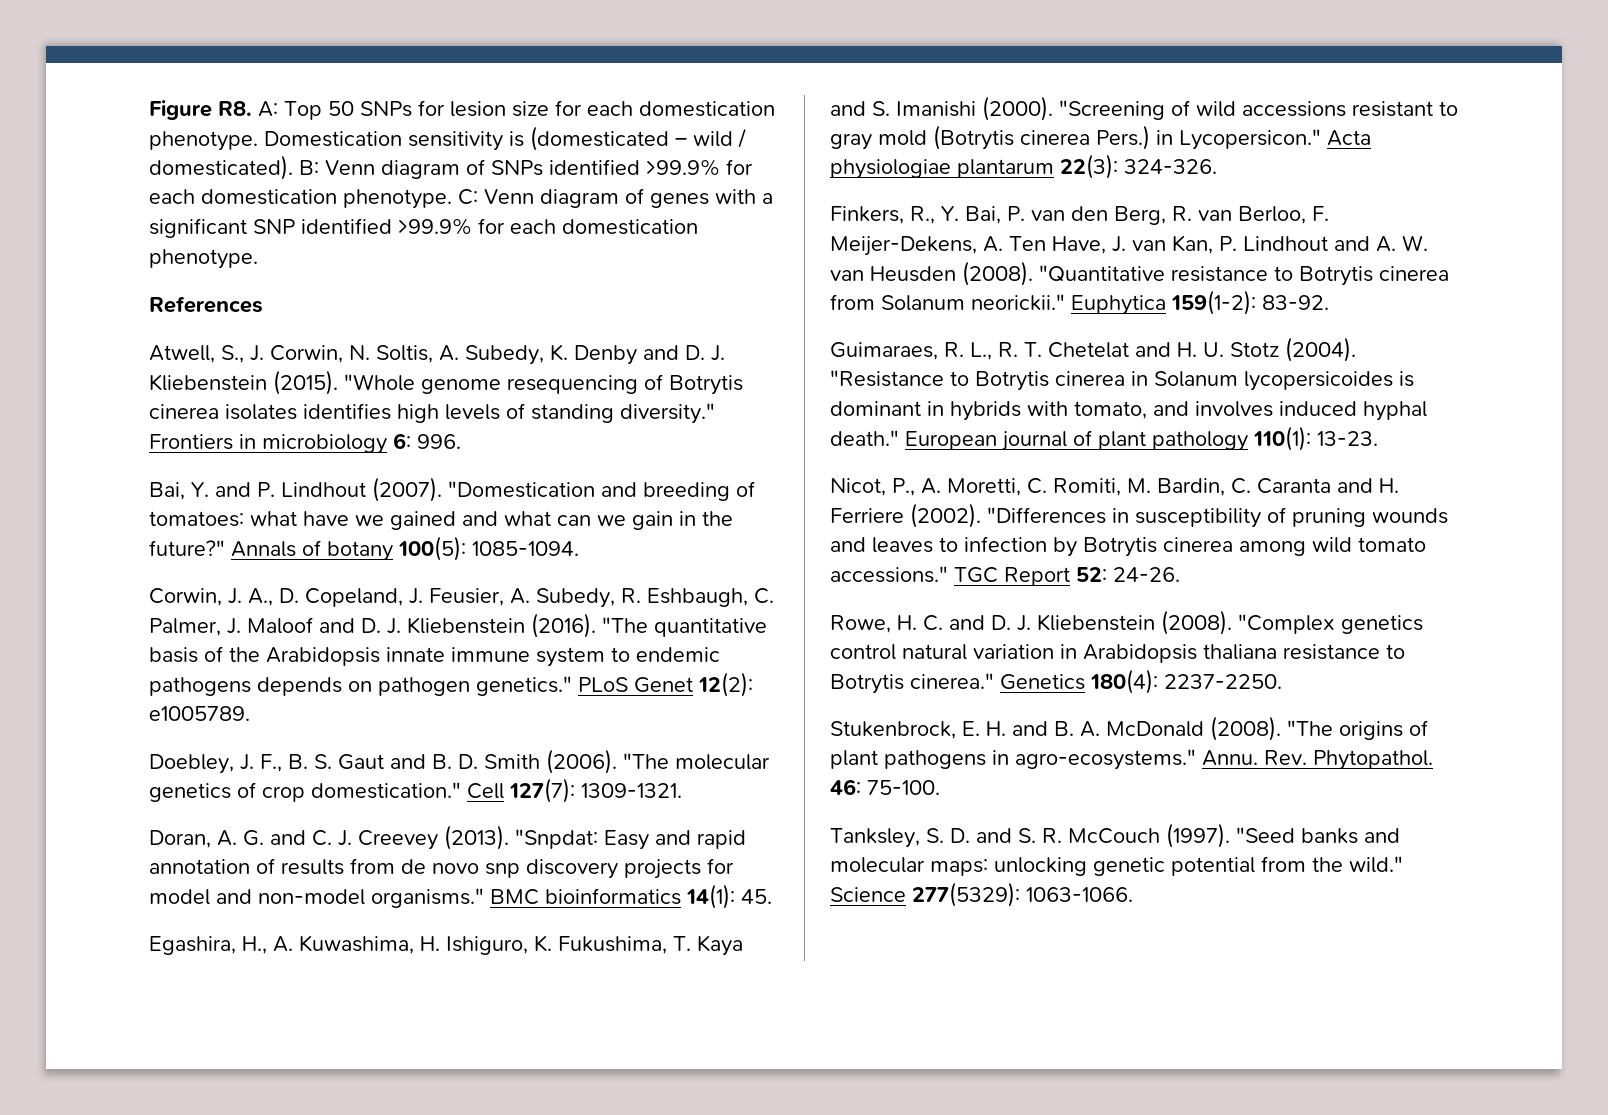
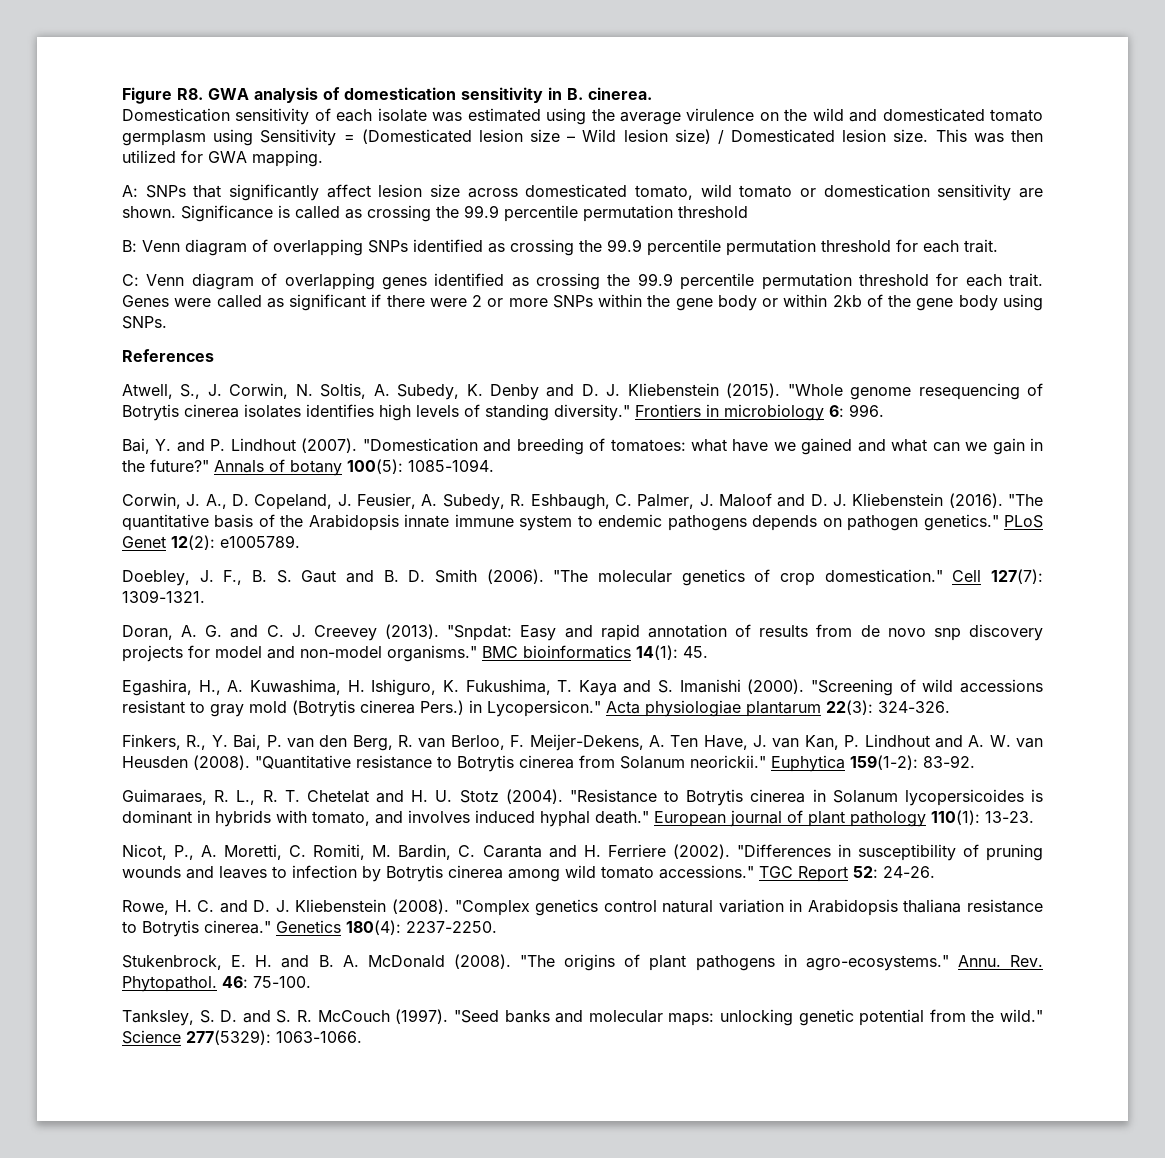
- Figure R8. A: Top 50 SNPs for lesion size for each domestication phenotype. Domestication sensitivity is (domesticated – wild / domesticated). B: Venn diagram of SNPs identified >99.9% for each domestication phenotype. C: Venn diagram of genes with a significant SNP identified >99.9% for each domestication phenotype.
+ Figure R8. GWA analysis of domestication sensitivity in B. cinerea.
+ Domestication sensitivity of each isolate was estimated using the average virulence on the wild and domesticated tomato germplasm using Sensitivity = (Domesticated lesion size – Wild lesion size) / Domesticated lesion size. This was then utilized for GWA mapping.
+ A: SNPs that significantly affect lesion size across domesticated tomato, wild tomato or domestication sensitivity are shown. Significance is called as crossing the 99.9 percentile permutation threshold
+ B: Venn diagram of overlapping SNPs identified as crossing the 99.9 percentile permutation threshold for each trait.
+ C: Venn diagram of overlapping genes identified as crossing the 99.9 percentile permutation threshold for each trait. Genes were called as significant if there were 2 or more SNPs within the gene body or within 2kb of the gene body using SNPs.

